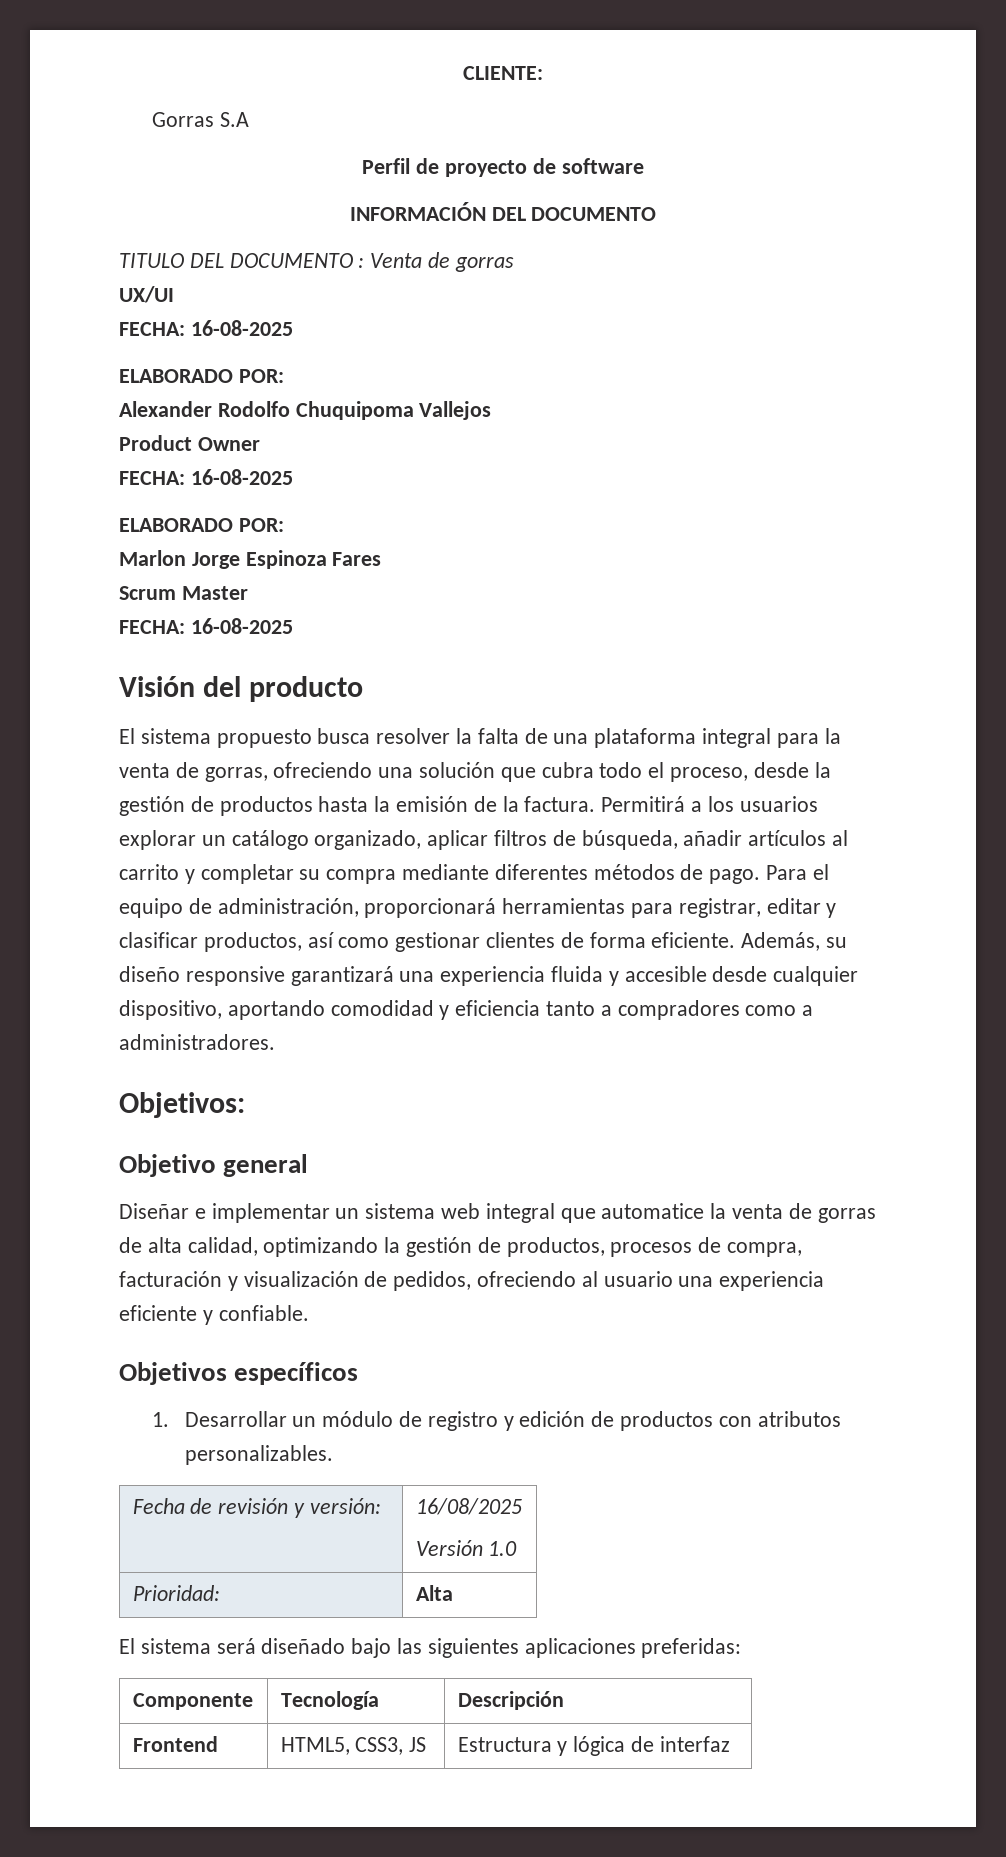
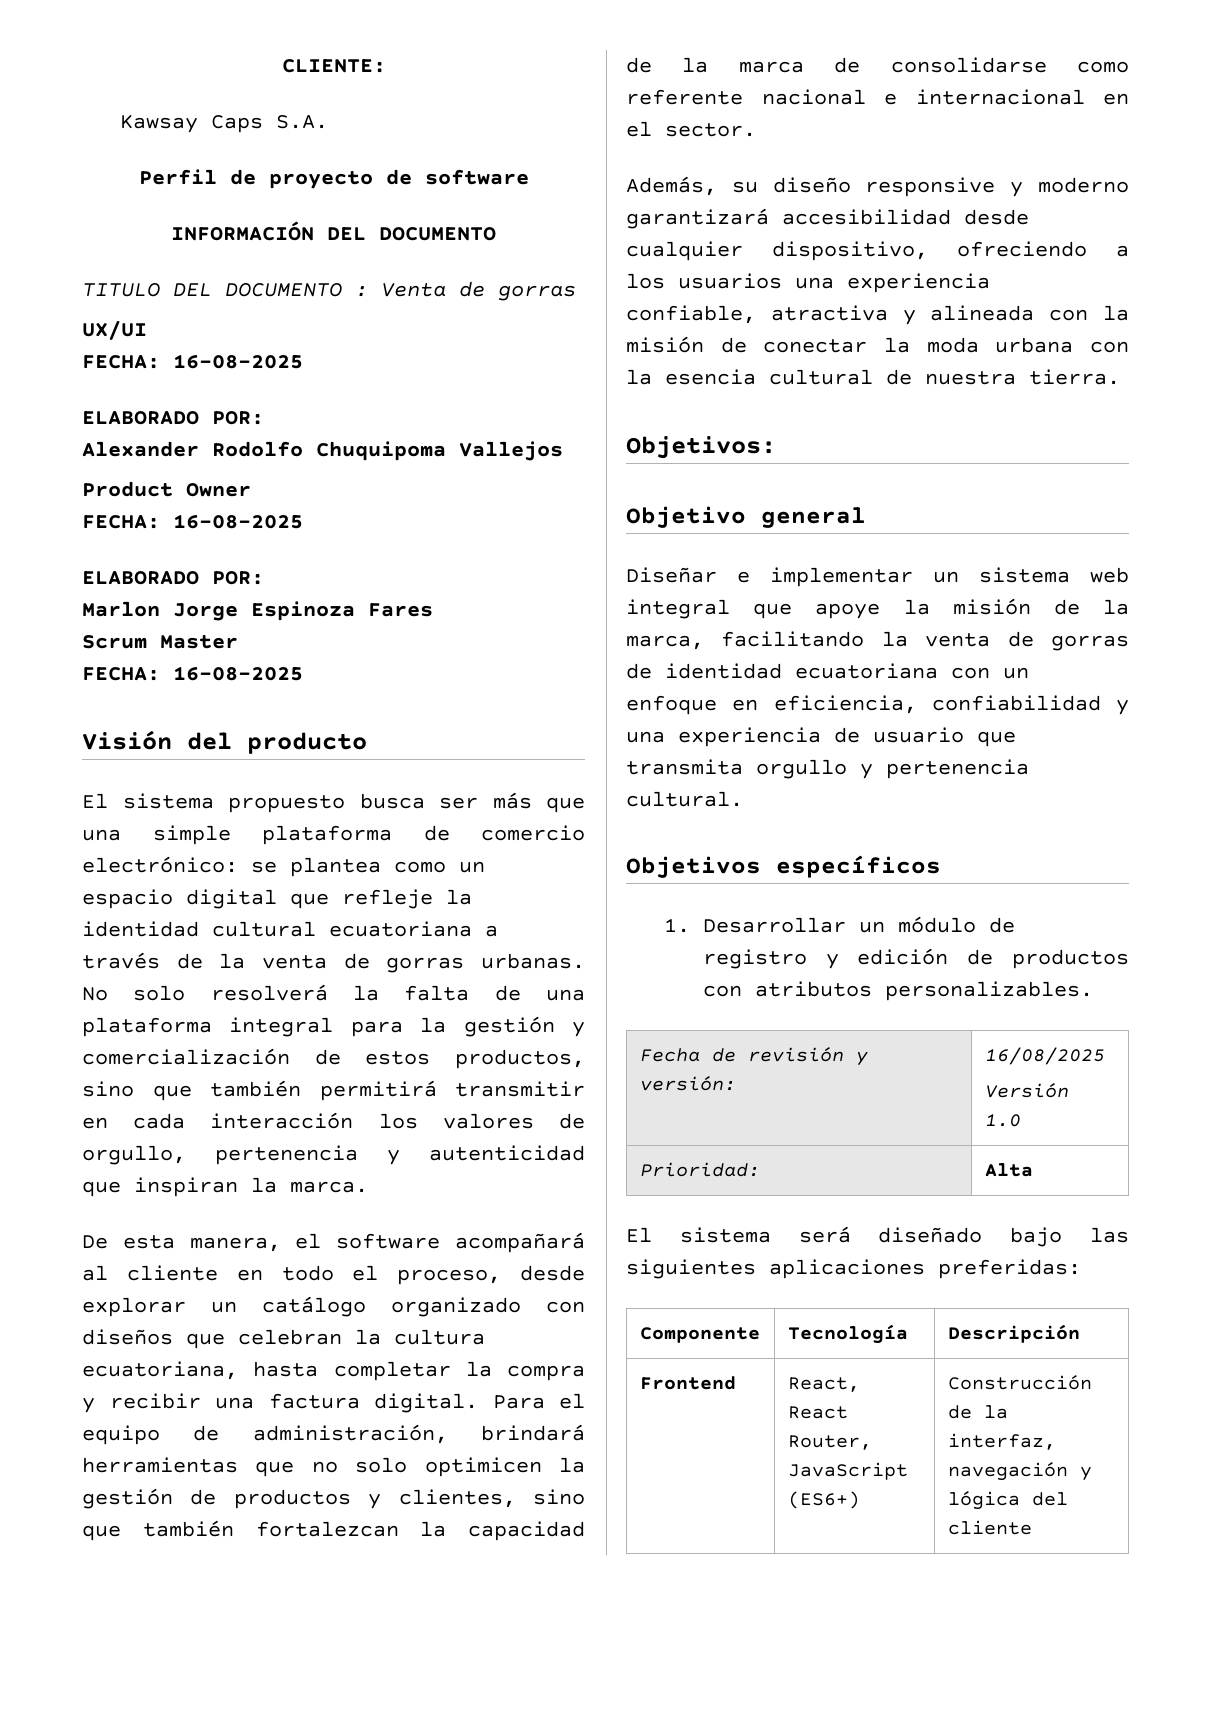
- Gorras S.A
+ Kawsay Caps S.A.
- El sistema propuesto busca resolver la falta de una plataforma integral para la venta de gorras, ofreciendo una solución que cubra todo el proceso, desde la gestión de productos hasta la emisión de la factura. Permitirá a los usuarios explorar un catálogo organizado, aplicar filtros de búsqueda, añadir artículos al carrito y completar su compra mediante diferentes métodos de pago.
+ El sistema propuesto busca ser más que una simple plataforma de comercio electrónico: se plantea como un espacio digital que refleje la identidad cultural ecuatoriana a través de la venta de gorras urbanas. No solo resolverá la falta de una plataforma integral para la gestión y comercialización de estos productos, sino que también permitirá transmitir en cada interacción los valores de orgullo, pertenencia y autenticidad que inspiran la marca.
+ De esta manera, el software acompañará al cliente en todo el proceso, desde explorar un catálogo organizado con diseños que celebran la cultura ecuatoriana, hasta completar la compra y recibir una factura digital.
- Para el equipo de administración, proporcionará herramientas para registrar, editar y clasificar productos, así como gestionar clientes de forma eficiente. Además, su diseño responsive garantizará una experiencia fluida y accesible desde cualquier dispositivo, aportando comodidad y eficiencia tanto a compradores como a administradores.
+ Para el equipo de administración, brindará herramientas que no solo optimicen la gestión de productos y clientes, sino que también fortalezcan la capacidad de la marca de consolidarse como referente nacional e internacional en el sector.
+ Además, su diseño responsive y moderno garantizará accesibilidad desde cualquier dispositivo, ofreciendo a los usuarios una experiencia confiable, atractiva y alineada con la misión de conectar la moda urbana con la esencia cultural de nuestra tierra.
- Diseñar e implementar un sistema web integral que automatice la venta de gorras de alta calidad, optimizando la gestión de productos, procesos de compra, facturación y visualización de pedidos, ofreciendo al usuario una experiencia eficiente y confiable.
+ Diseñar e implementar un sistema web integral que apoye la misión de la marca, facilitando la venta de gorras de identidad ecuatoriana con un enfoque en eficiencia, confiabilidad y una experiencia de usuario que transmita orgullo y pertenencia cultural.
- Frontend | HTML5, CSS3, JS | Estructura y lógica de interfaz
+ Frontend | React, React Router, JavaScript (ES6+) | Construcción de la interfaz, navegación y lógica del cliente

